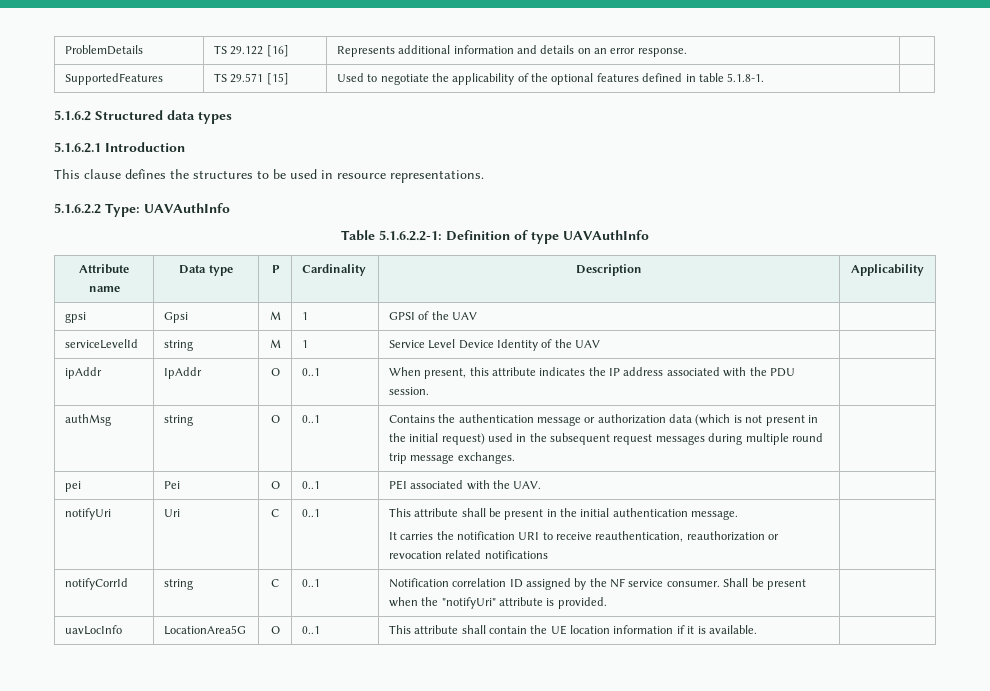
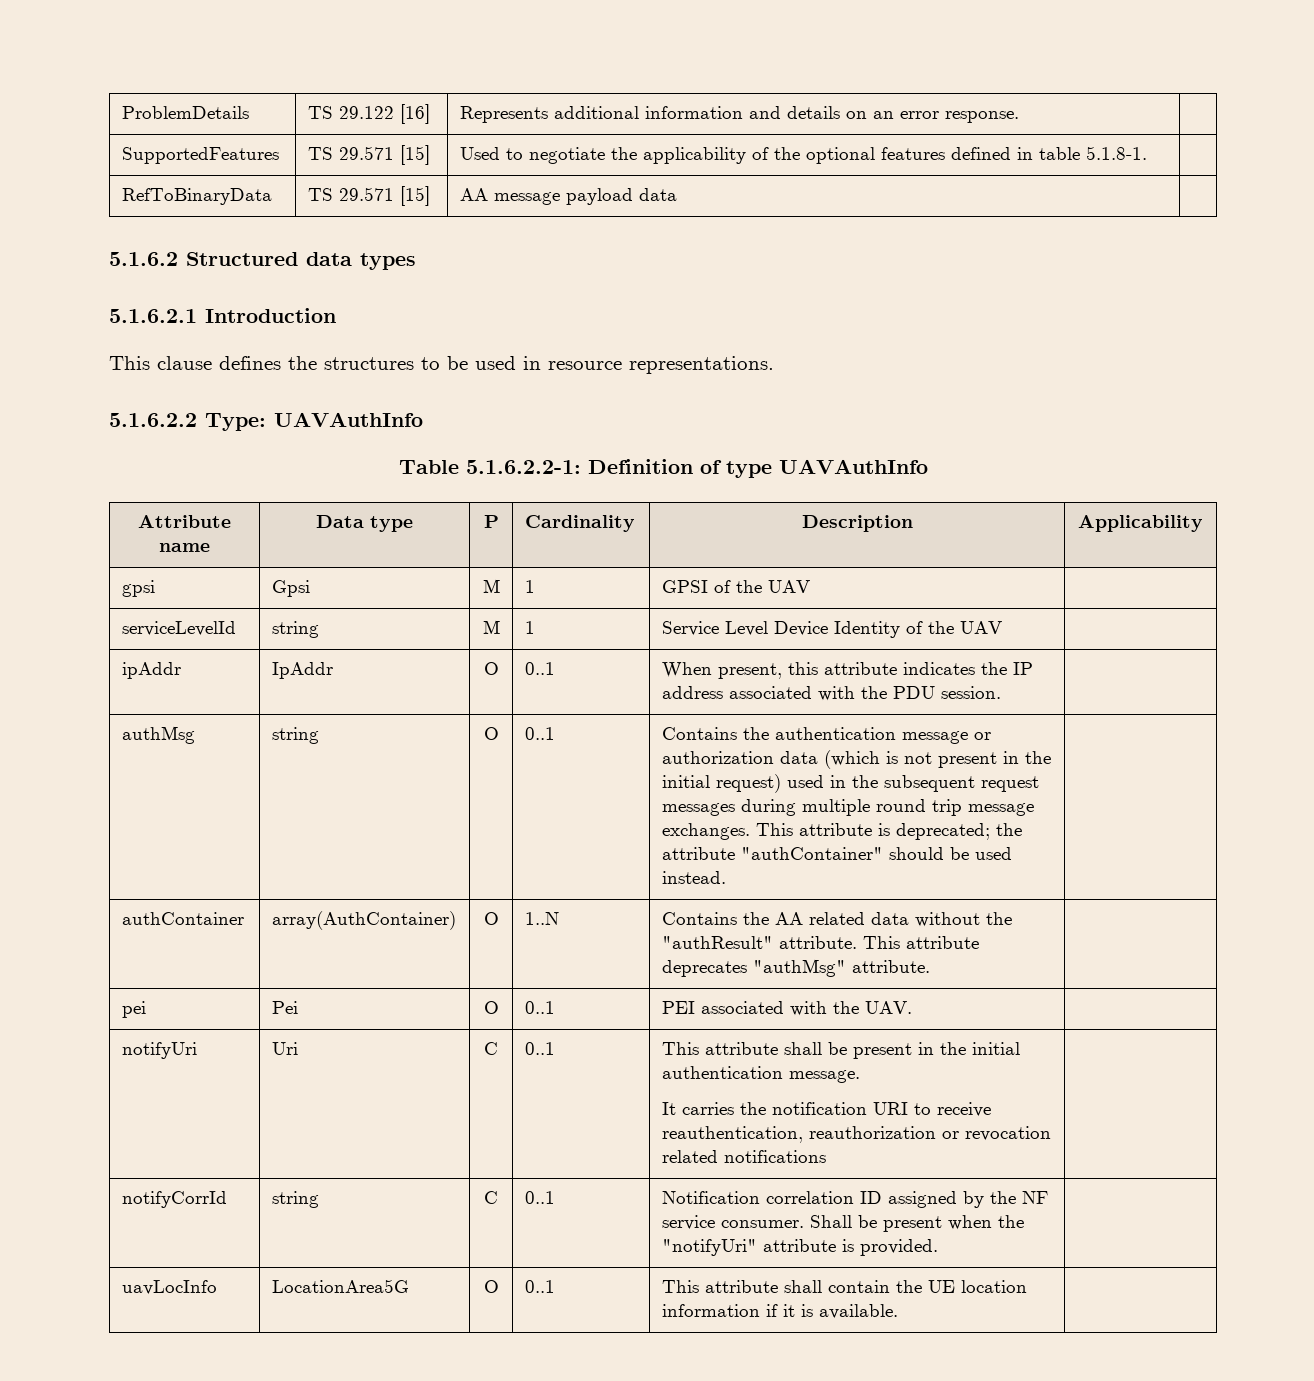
+ RefToBinaryData | TS 29.571 [15] | AA message payload data |
+ This attribute is deprecated; the attribute "authContainer" should be used instead. |
+ authContainer | array(AuthContainer) | O | 1..N | Contains the AA related data without the "authResult" attribute. This attribute deprecates "authMsg" attribute. |

